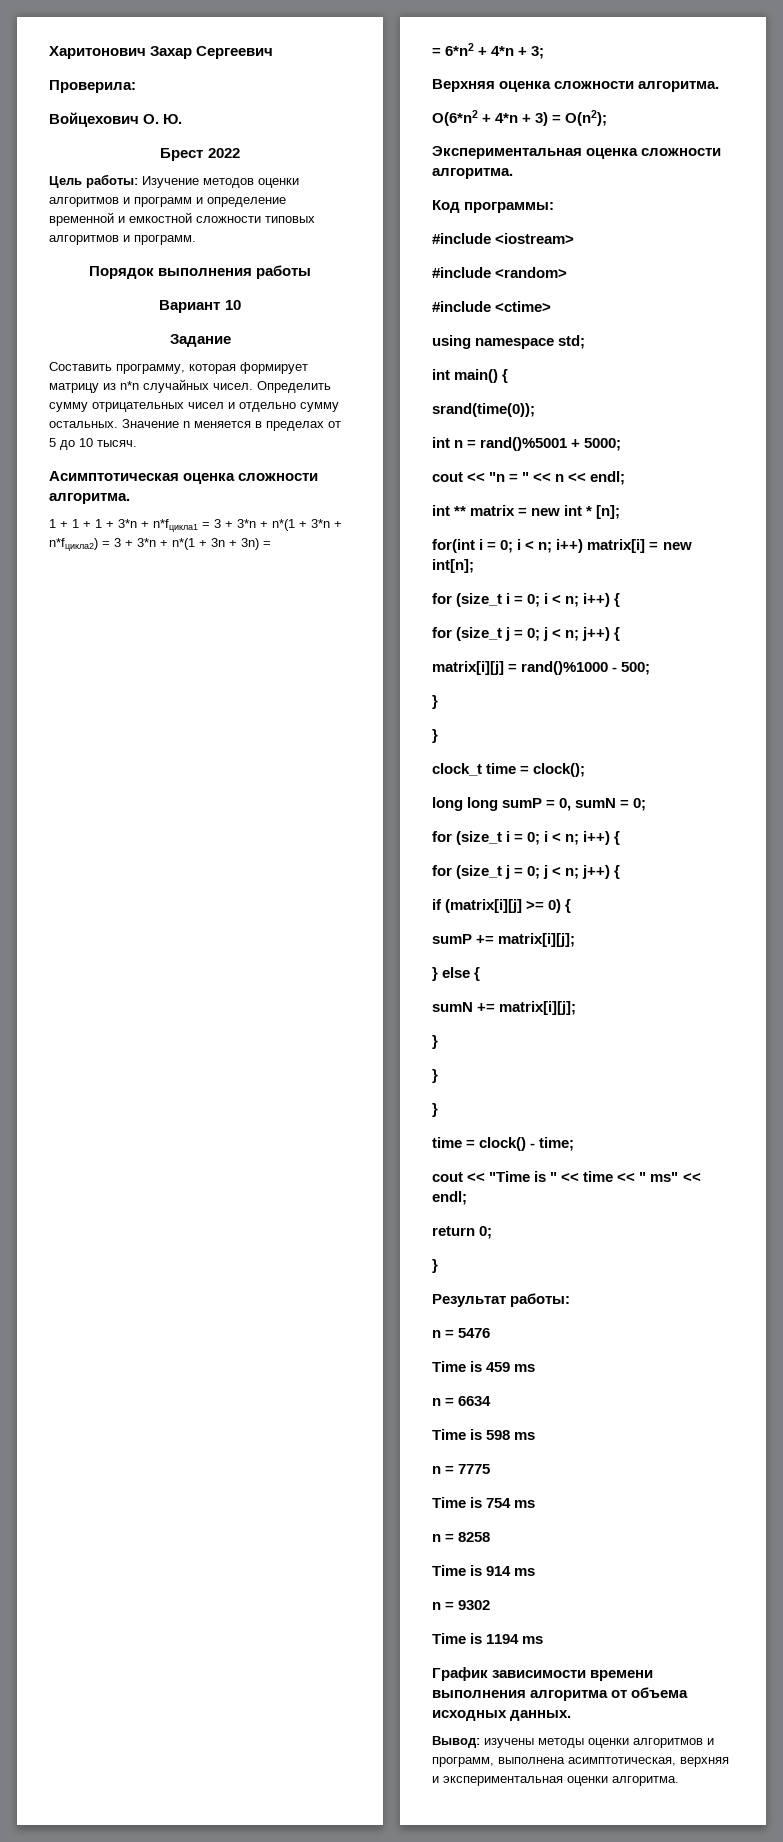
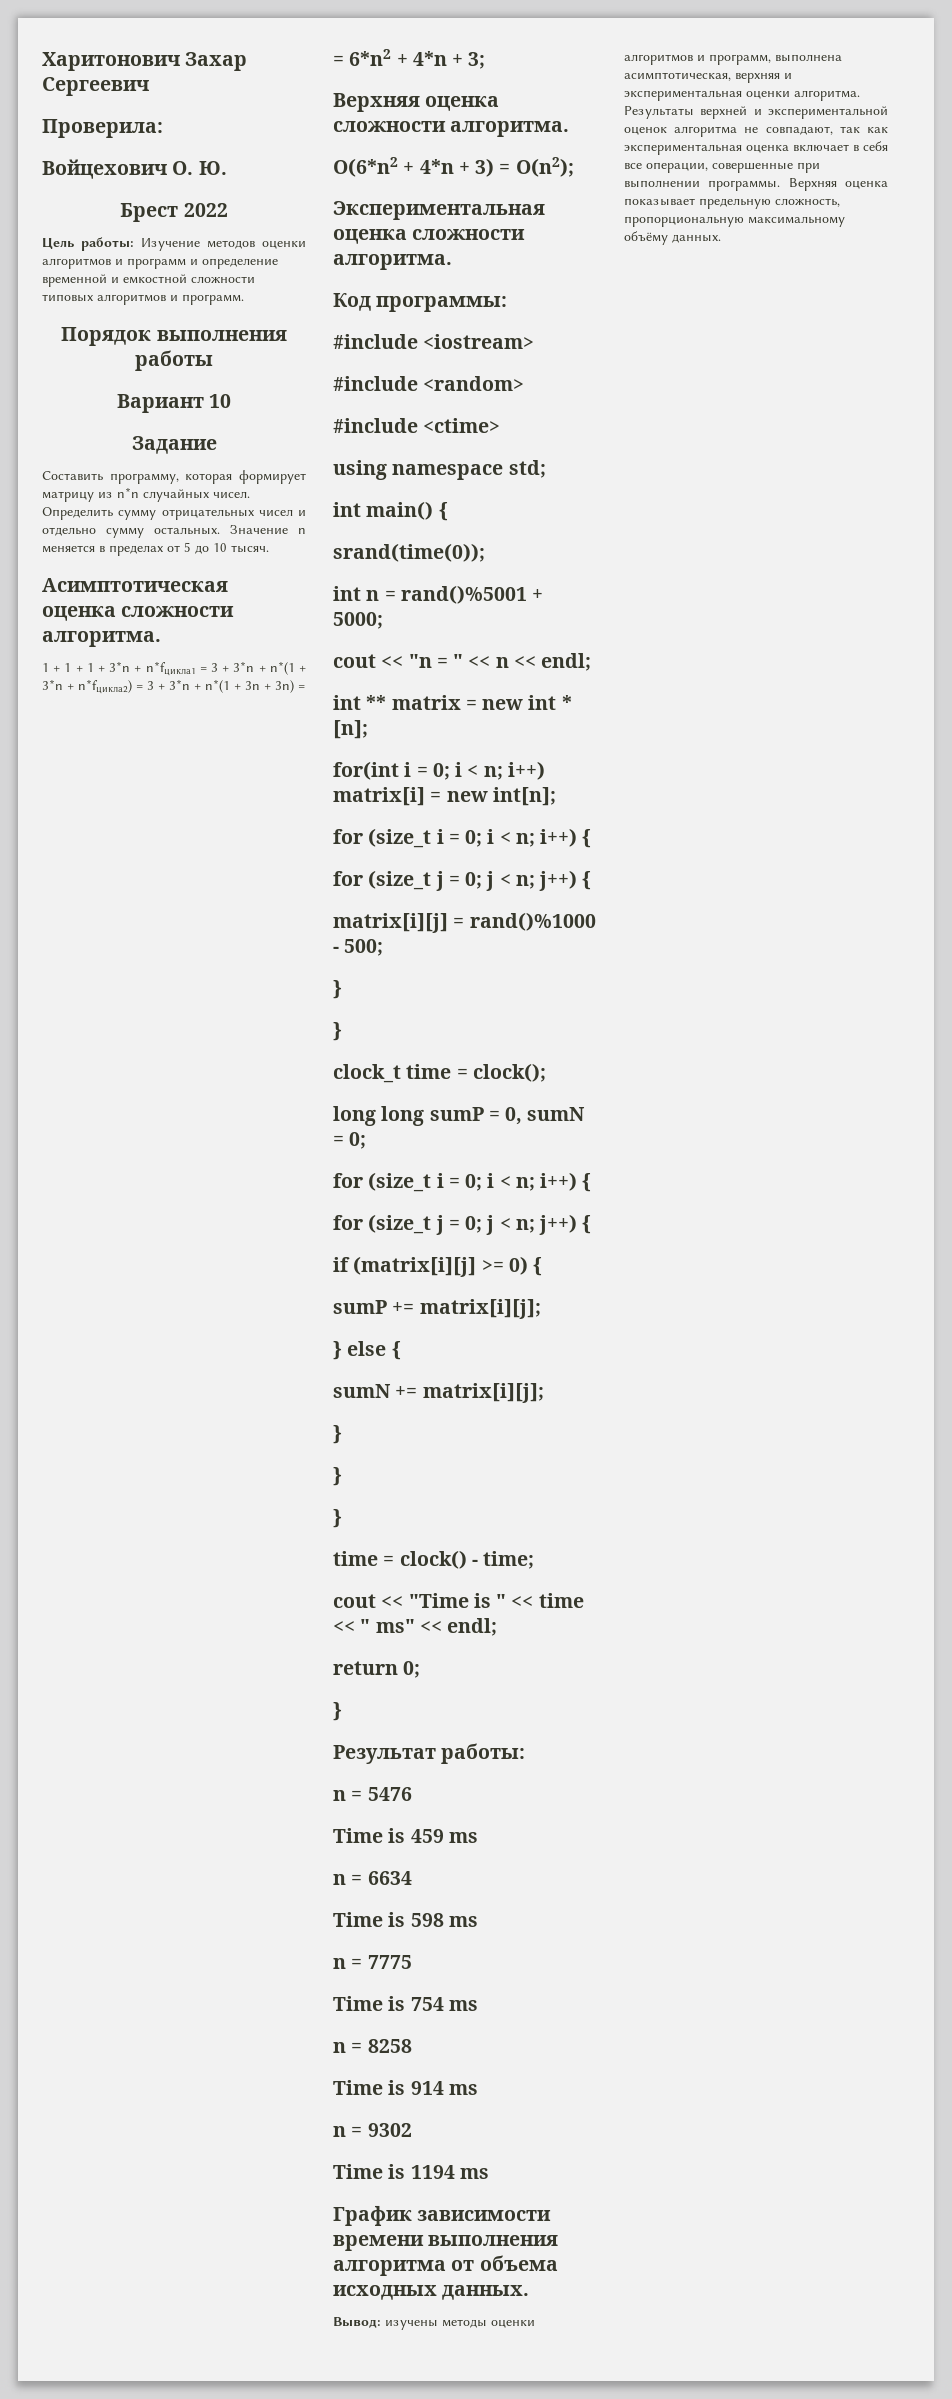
+ Результаты верхней и экспериментальной оценок алгоритма не совпадают, так как экспериментальная оценка включает в себя все операции, совершенные при выполнении программы. Верхняя оценка показывает предельную сложность, пропорциональную максимальному объёму данных.

